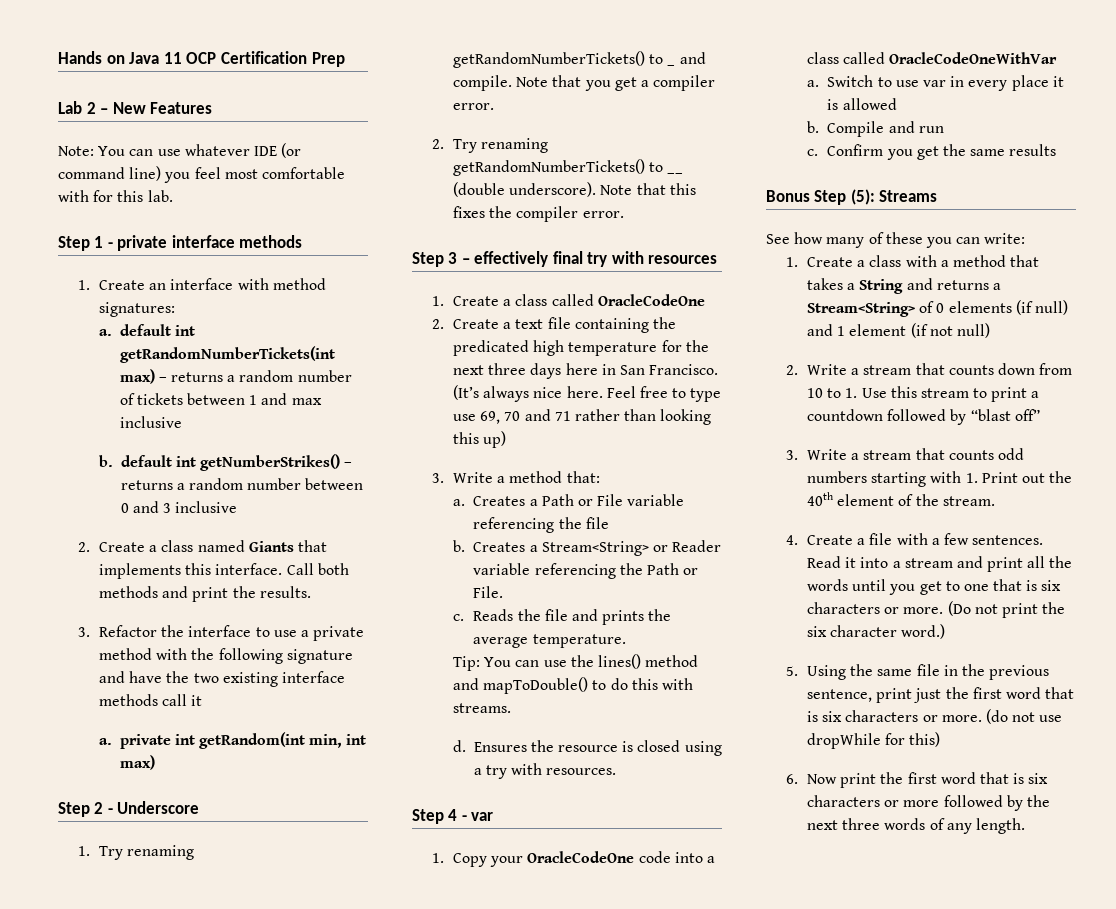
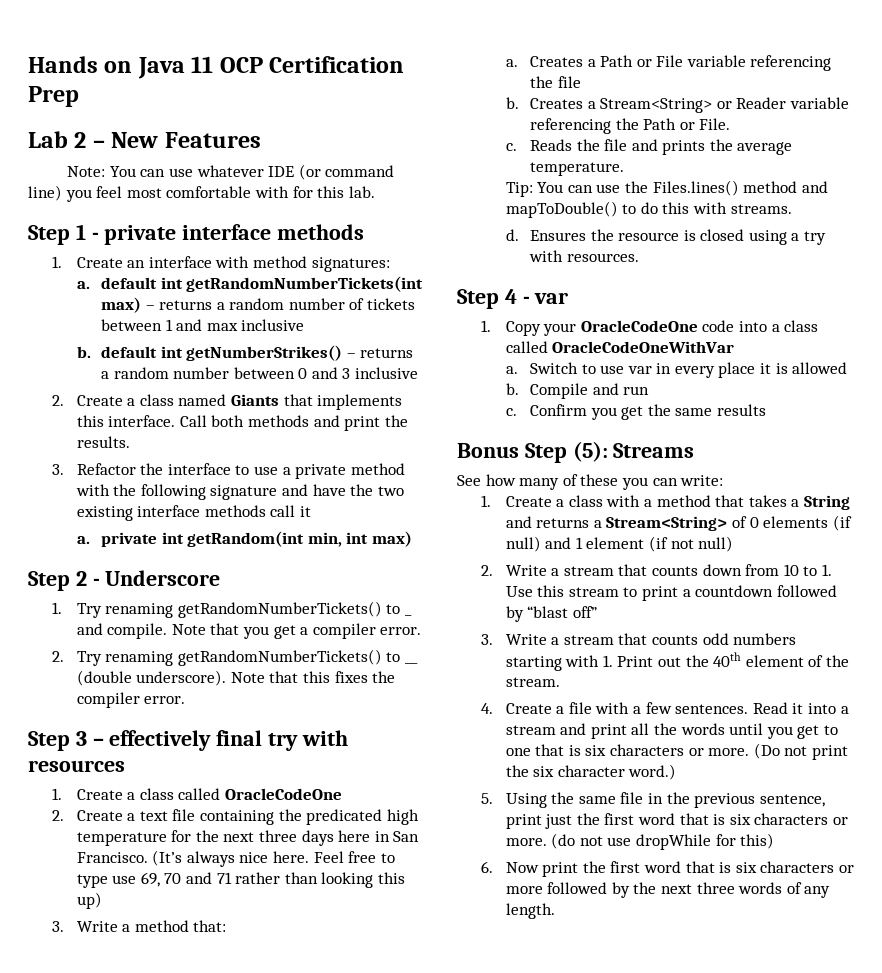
- Tip: You can use the lines() method and mapToDouble() to do this with streams.
+ Tip: You can use the Files.lines() method and mapToDouble() to do this with streams.

